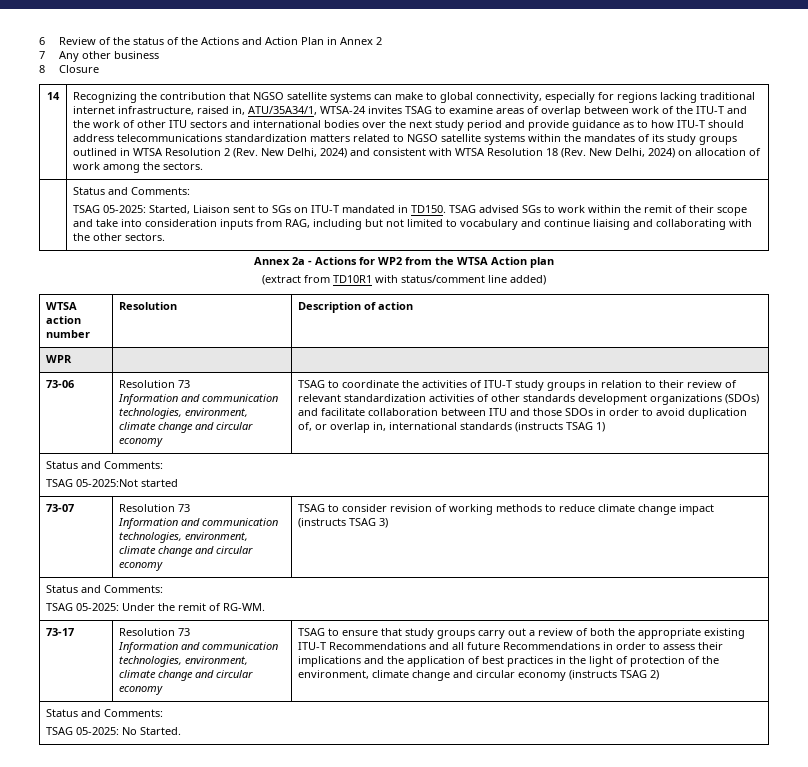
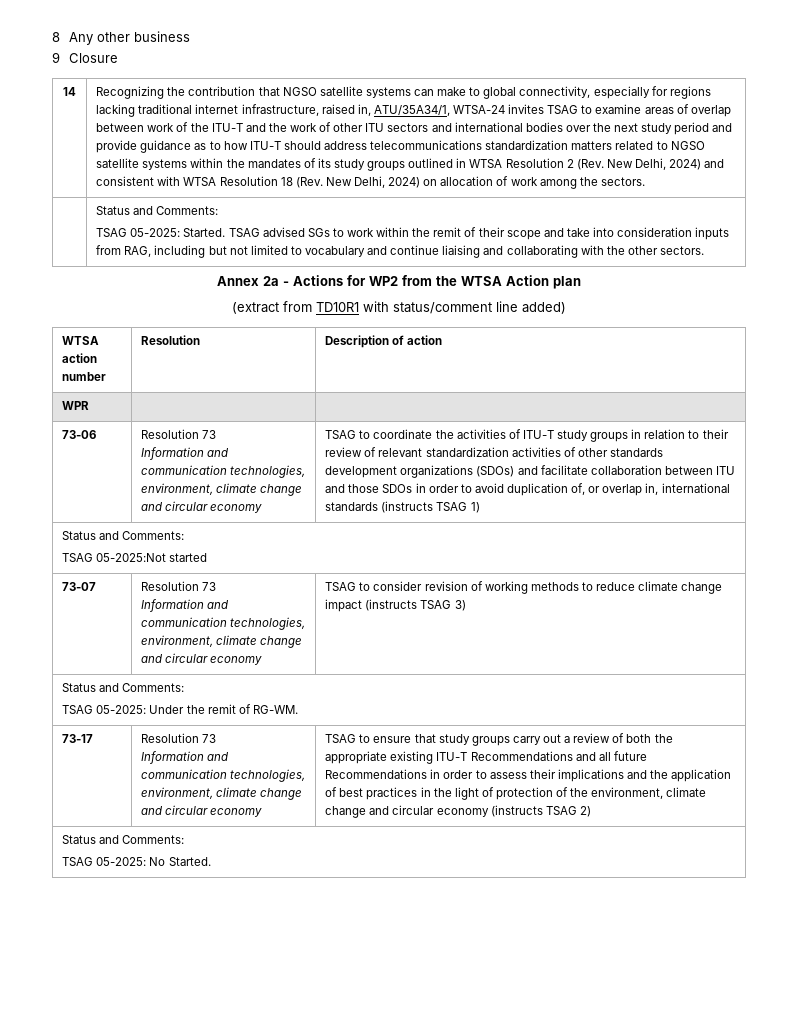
- 6 Review of the status of the Actions and Action Plan in Annex 2
- 7 Any other business
+ 8 Any other business
- 8 Closure
+ 9 Closure
- TSAG 05-2025: Started, Liaison sent to SGs on ITU-T mandated in TD150.
+ TSAG 05-2025: Started.

